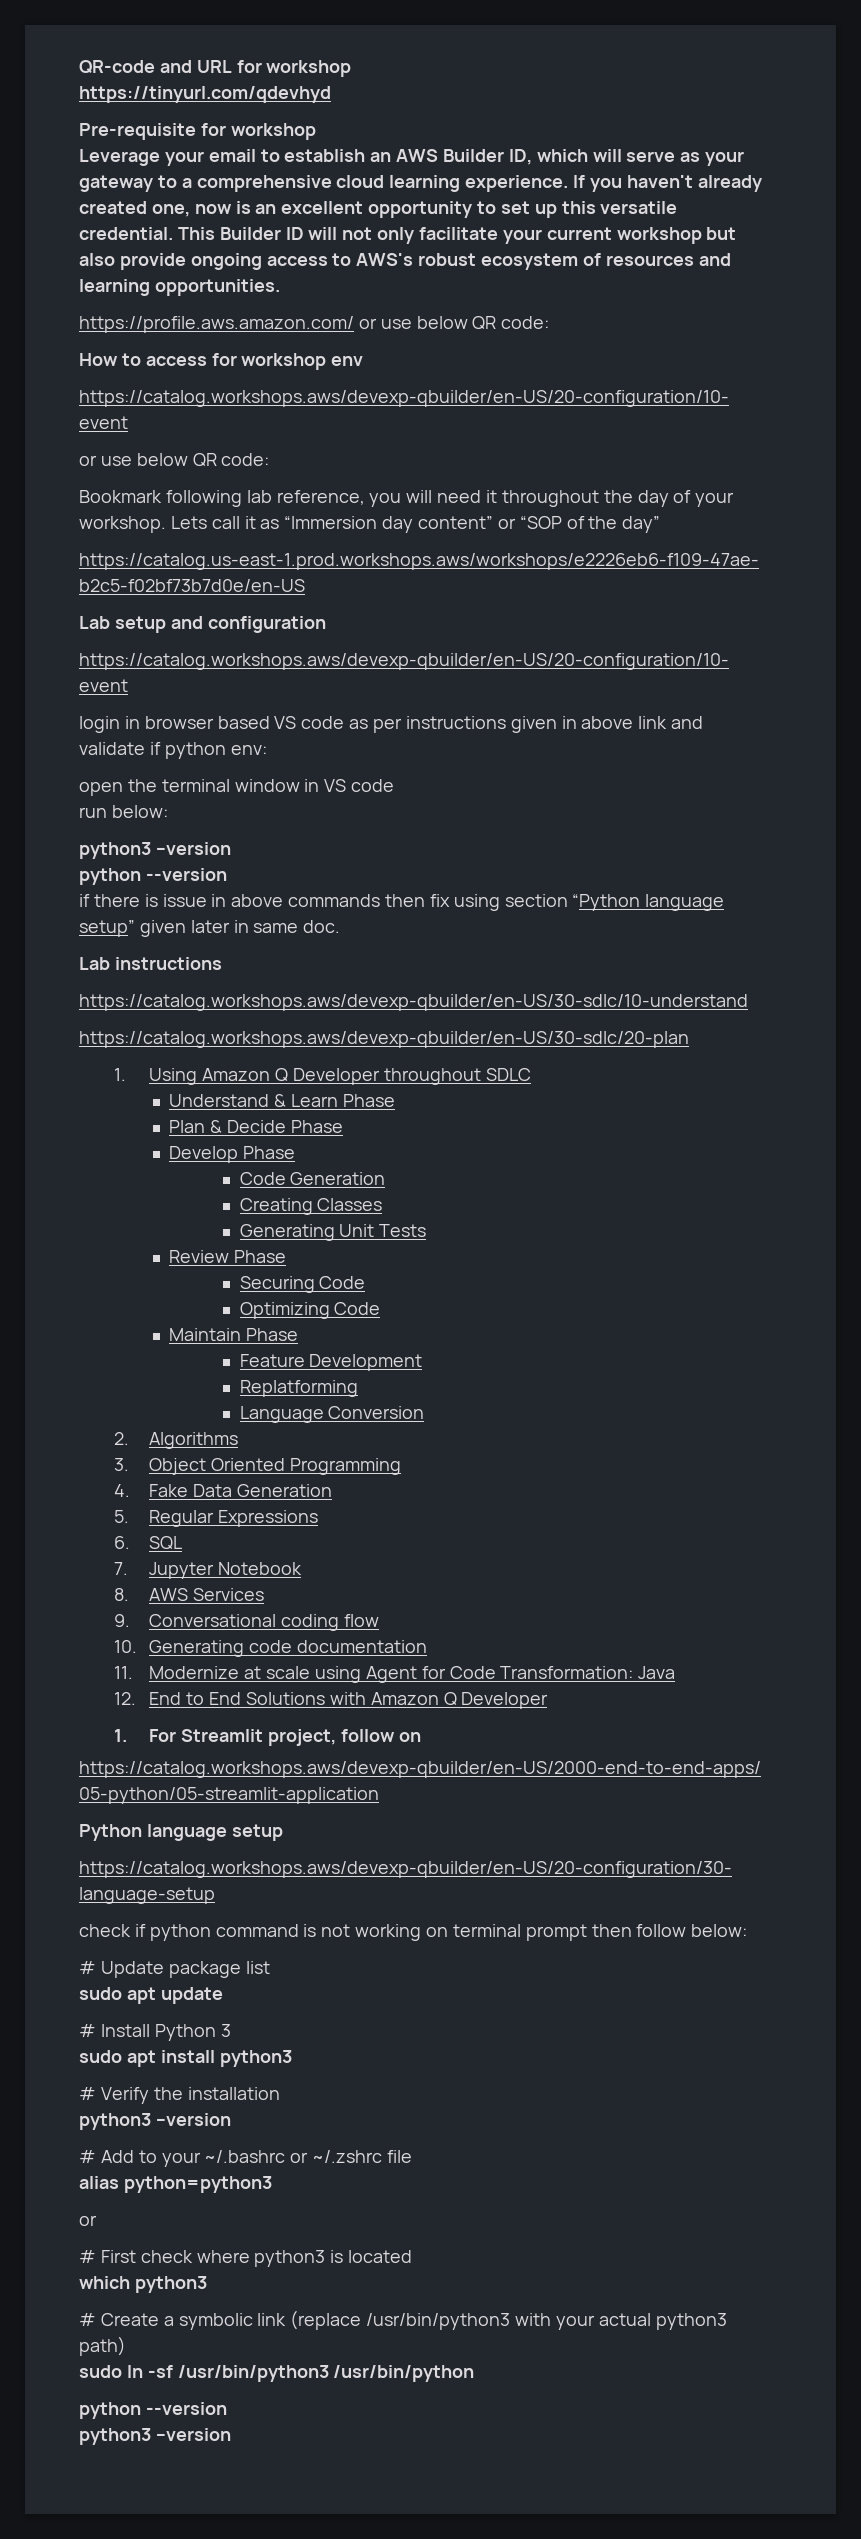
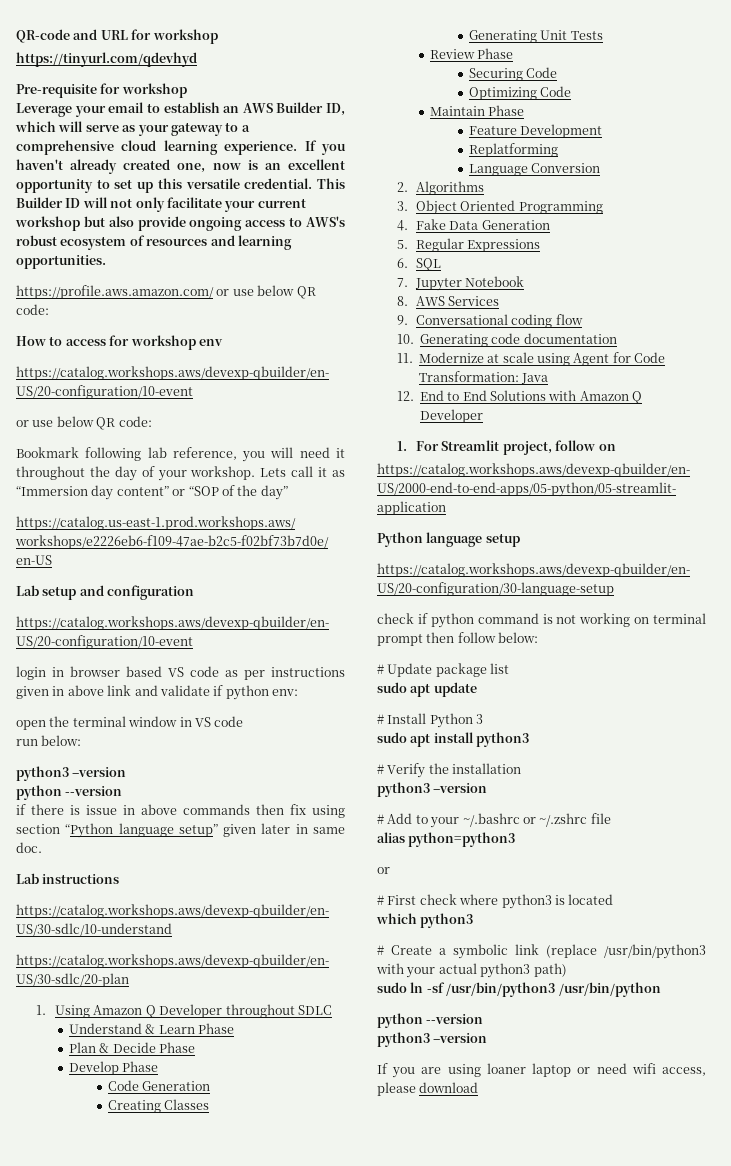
+ If you are using loaner laptop or need wifi access, please download

